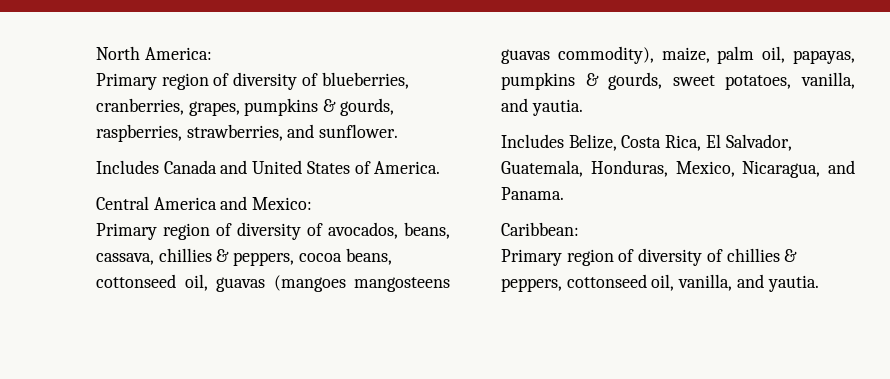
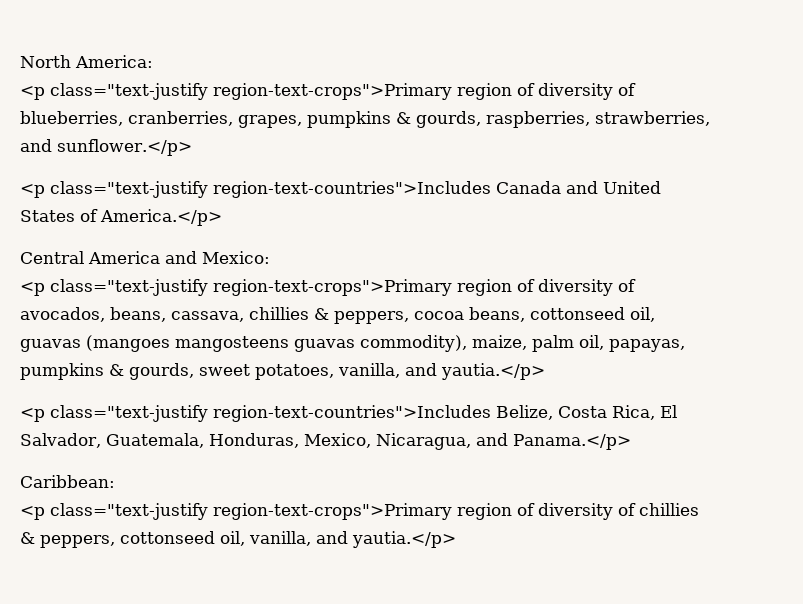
- Primary region of diversity of blueberries, cranberries, grapes, pumpkins & gourds, raspberries, strawberries, and sunflower.
- Includes Canada and United States of America.
+ <p class="text-justify region-text-crops">Primary region of diversity of blueberries, cranberries, grapes, pumpkins & gourds, raspberries, strawberries, and sunflower.</p>
+ <p class="text-justify region-text-countries">Includes Canada and United States of America.</p>
- Primary region of diversity of avocados, beans, cassava, chillies & peppers, cocoa beans, cottonseed oil, guavas (mangoes mangosteens guavas commodity), maize, palm oil, papayas, pumpkins & gourds, sweet potatoes, vanilla, and yautia.
- Includes Belize, Costa Rica, El Salvador, Guatemala, Honduras, Mexico, Nicaragua, and Panama.
+ <p class="text-justify region-text-crops">Primary region of diversity of avocados, beans, cassava, chillies & peppers, cocoa beans, cottonseed oil, guavas (mangoes mangosteens guavas commodity), maize, palm oil, papayas, pumpkins & gourds, sweet potatoes, vanilla, and yautia.</p>
+ <p class="text-justify region-text-countries">Includes Belize, Costa Rica, El Salvador, Guatemala, Honduras, Mexico, Nicaragua, and Panama.</p>
- Primary region of diversity of chillies & peppers, cottonseed oil, vanilla, and yautia.
+ <p class="text-justify region-text-crops">Primary region of diversity of chillies & peppers, cottonseed oil, vanilla, and yautia.</p>

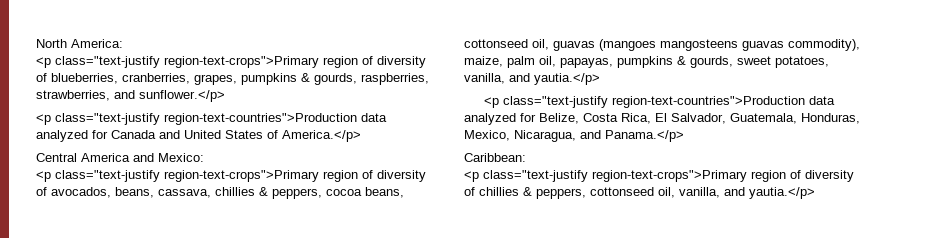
- <p class="text-justify region-text-countries">Includes Canada and United States of America.</p>
+ <p class="text-justify region-text-countries">Production data analyzed for Canada and United States of America.</p>
- <p class="text-justify region-text-countries">Includes Belize, Costa Rica, El Salvador, Guatemala, Honduras, Mexico, Nicaragua, and Panama.</p>
+ <p class="text-justify region-text-countries">Production data analyzed for Belize, Costa Rica, El Salvador, Guatemala, Honduras, Mexico, Nicaragua, and Panama.</p>

